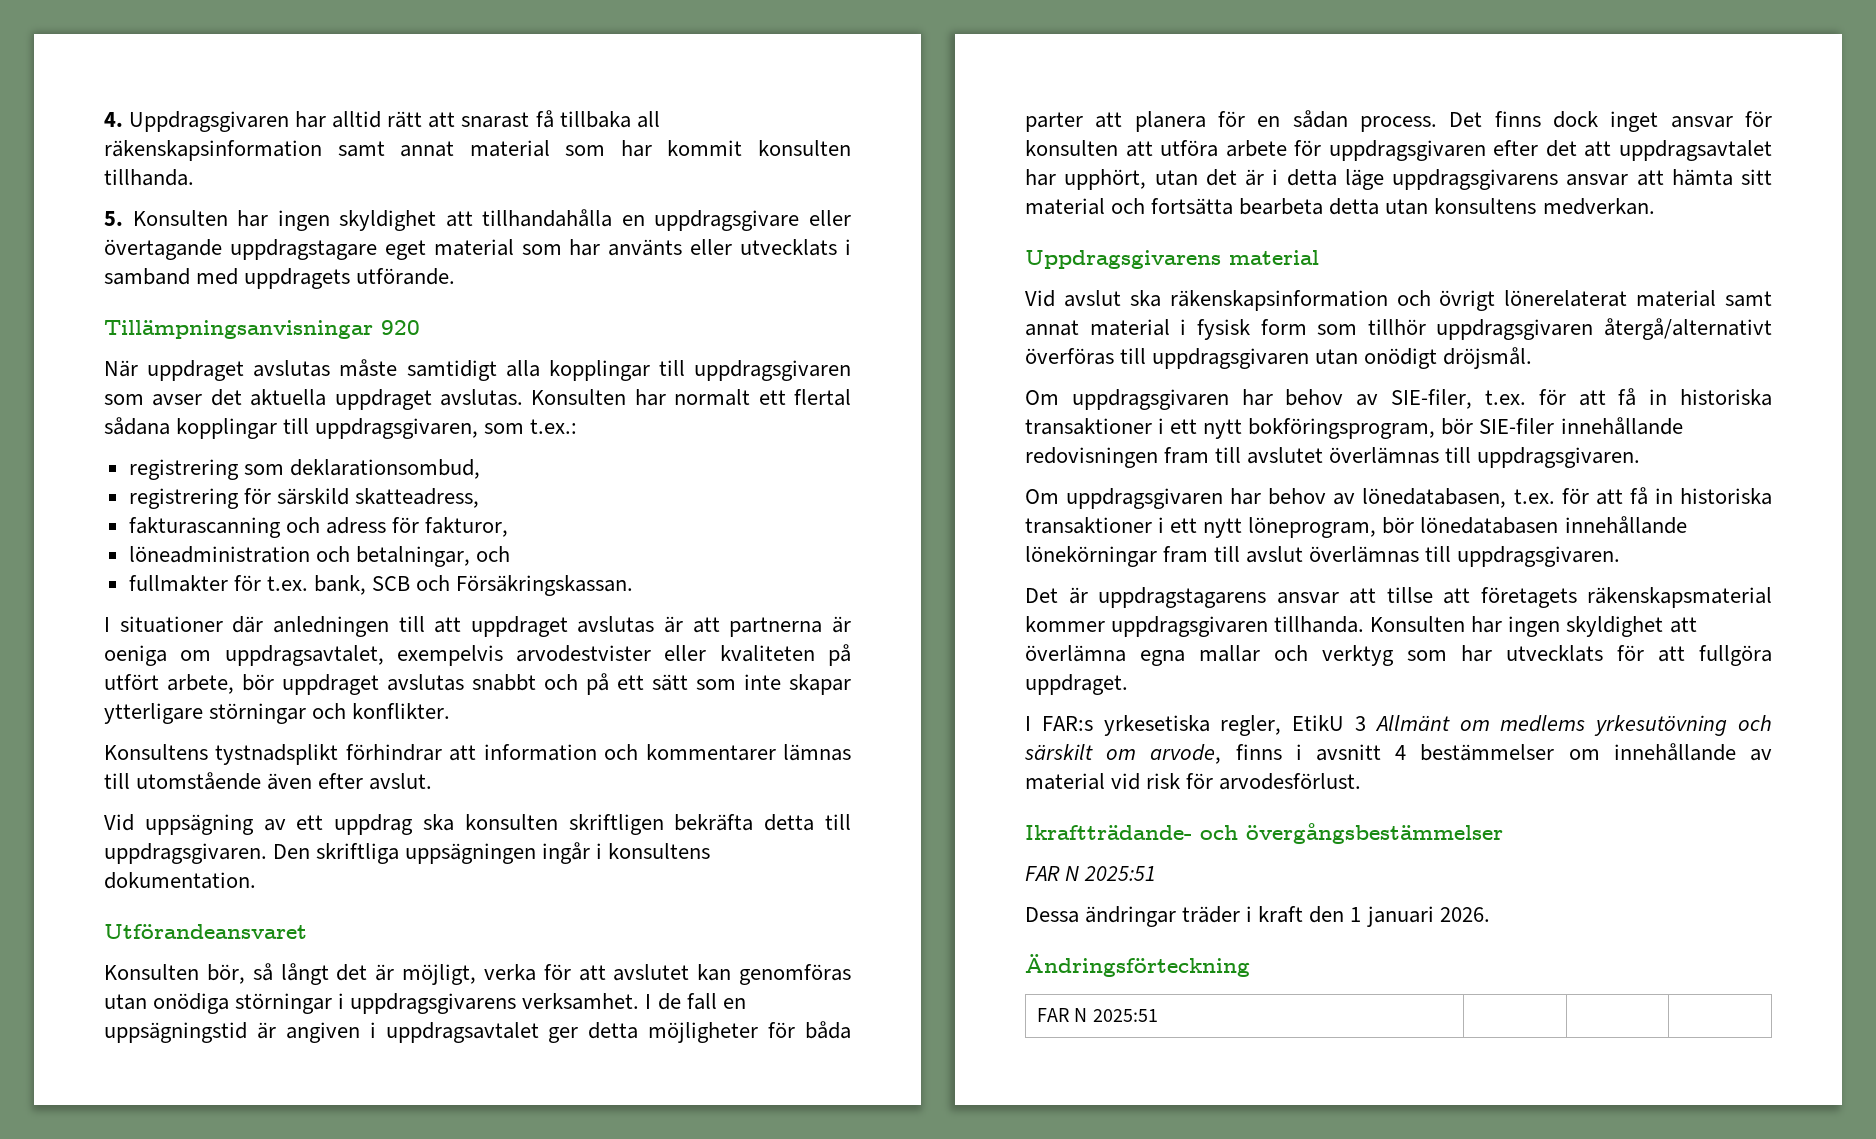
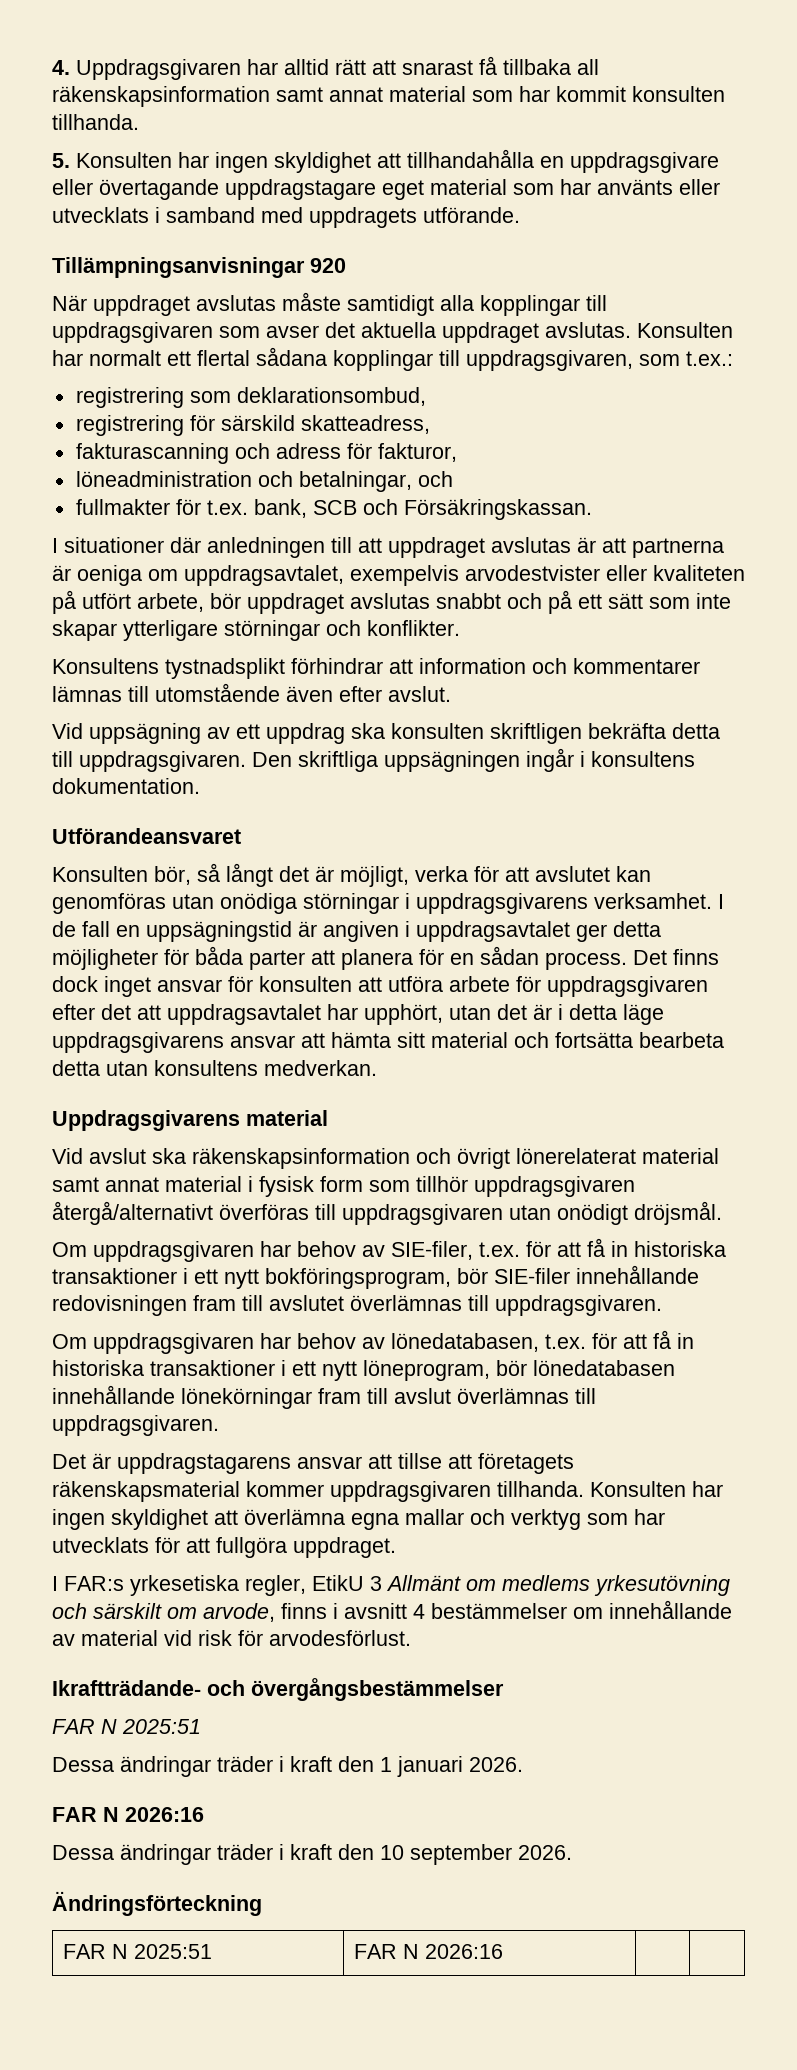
  Dessa ändringar träder i kraft den 1 januari 2026.
+ FAR N 2026:16
+ Dessa ändringar träder i kraft den 10 september 2026.
- FAR N 2025:51 | | |
+ FAR N 2025:51 | FAR N 2026:16 | |

